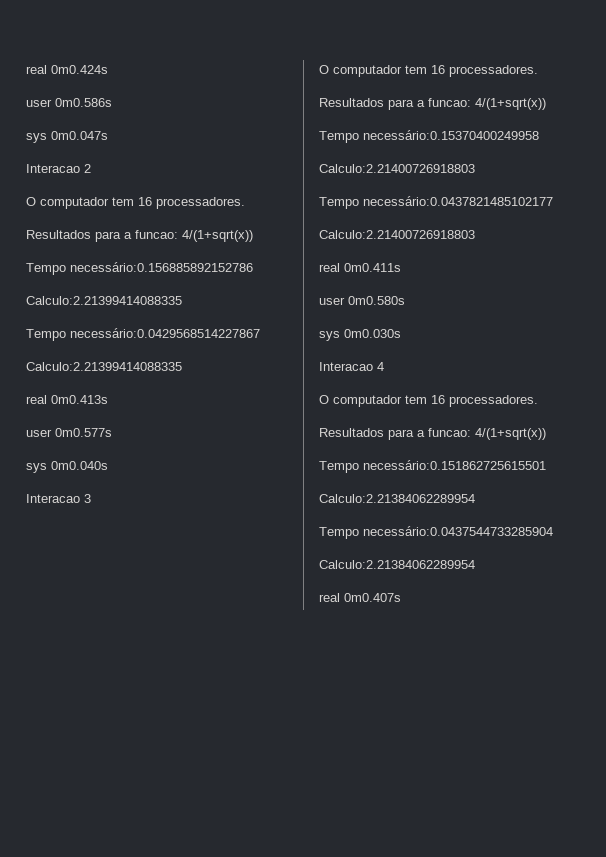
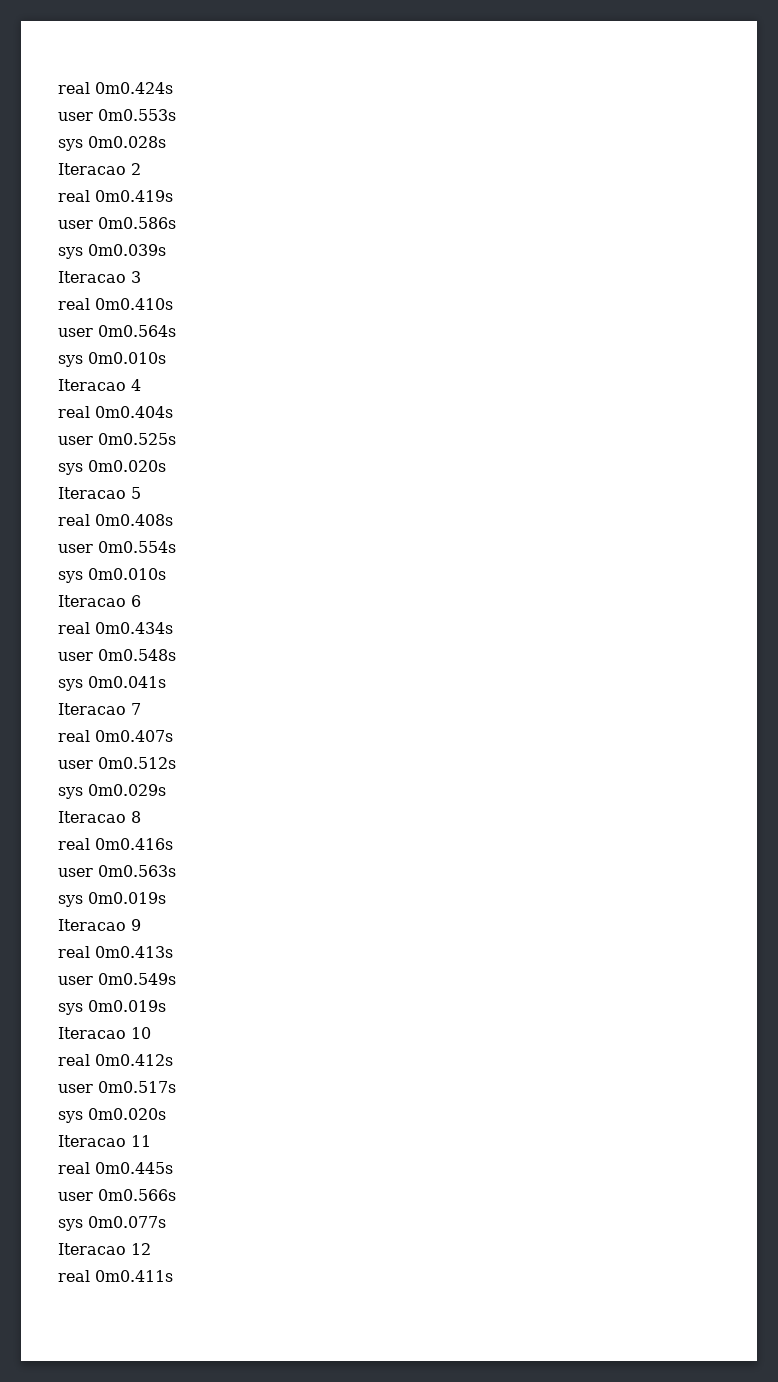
+ user 0m0.553s
+ sys 0m0.028s
+ Iteracao 2
+ real 0m0.419s
  user 0m0.586s
- sys 0m0.047s
- Interacao 2
- O computador tem 16 processadores.
- Resultados para a funcao: 4/(1+sqrt(x))
- Tempo necessário:0.156885892152786
- Calculo:2.21399414088335
- Tempo necessário:0.0429568514227867
- Calculo:2.21399414088335
+ sys 0m0.039s
+ Iteracao 3
+ real 0m0.410s
+ user 0m0.564s
+ sys 0m0.010s
+ Iteracao 4
+ real 0m0.404s
+ user 0m0.525s
+ sys 0m0.020s
+ Iteracao 5
+ real 0m0.408s
+ user 0m0.554s
+ sys 0m0.010s
+ Iteracao 6
+ real 0m0.434s
+ user 0m0.548s
+ sys 0m0.041s
+ Iteracao 7
+ real 0m0.407s
+ user 0m0.512s
+ sys 0m0.029s
+ Iteracao 8
+ real 0m0.416s
+ user 0m0.563s
+ sys 0m0.019s
+ Iteracao 9
- user 0m0.577s
- sys 0m0.040s
- Interacao 3
- O computador tem 16 processadores.
- Resultados para a funcao: 4/(1+sqrt(x))
- Tempo necessário:0.15370400249958
- Calculo:2.21400726918803
- Tempo necessário:0.0437821485102177
- Calculo:2.21400726918803
+ user 0m0.549s
+ sys 0m0.019s
+ Iteracao 10
+ real 0m0.412s
+ user 0m0.517s
+ sys 0m0.020s
+ Iteracao 11
+ real 0m0.445s
+ user 0m0.566s
+ sys 0m0.077s
+ Iteracao 12
  real 0m0.411s
- user 0m0.580s
- sys 0m0.030s
- Interacao 4
- O computador tem 16 processadores.
- Resultados para a funcao: 4/(1+sqrt(x))
- Tempo necessário:0.151862725615501
- Calculo:2.21384062289954
- Tempo necessário:0.0437544733285904
- Calculo:2.21384062289954
- real 0m0.407s

